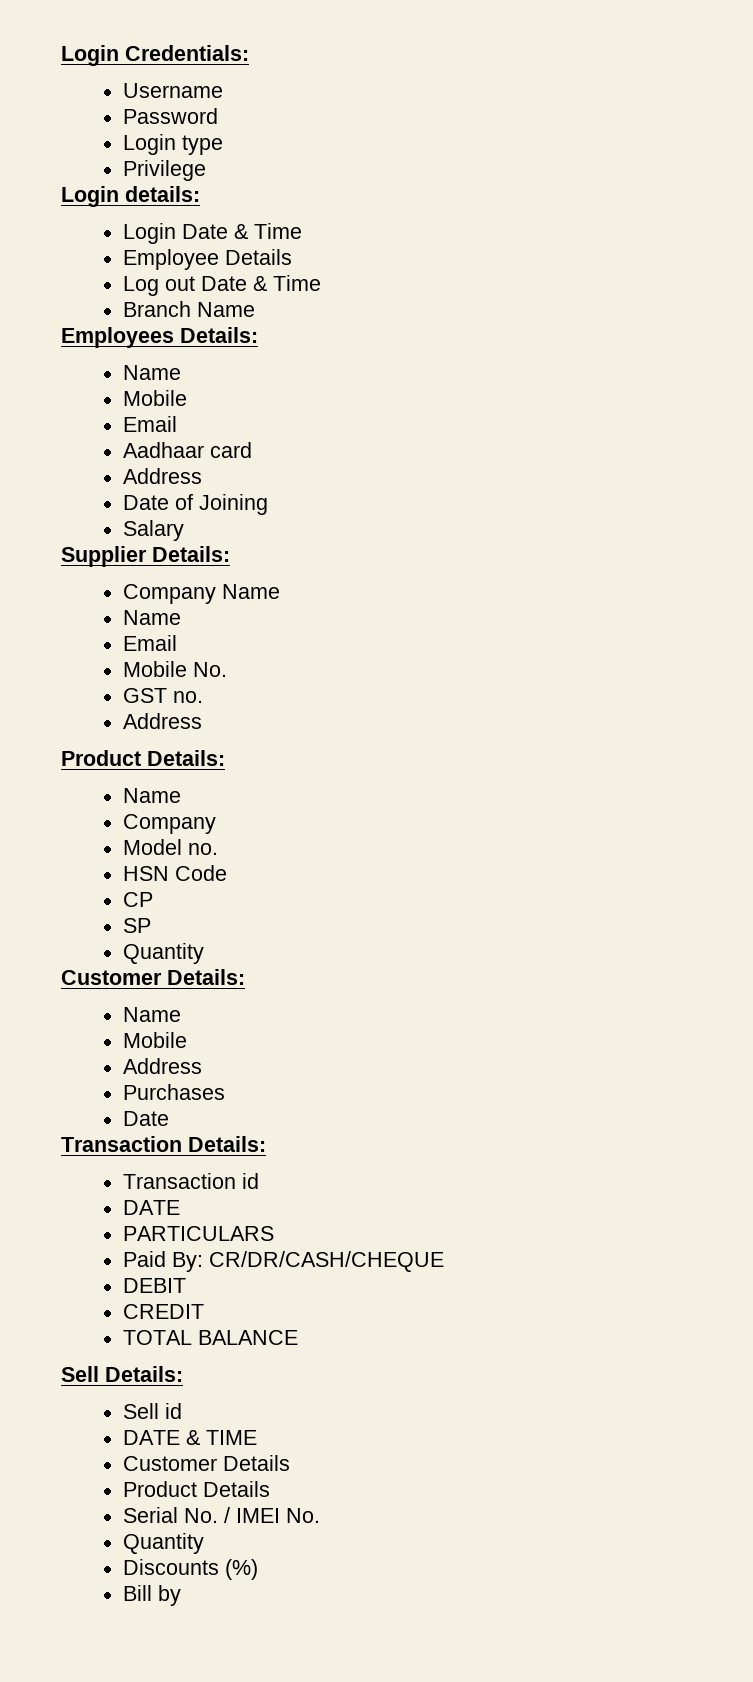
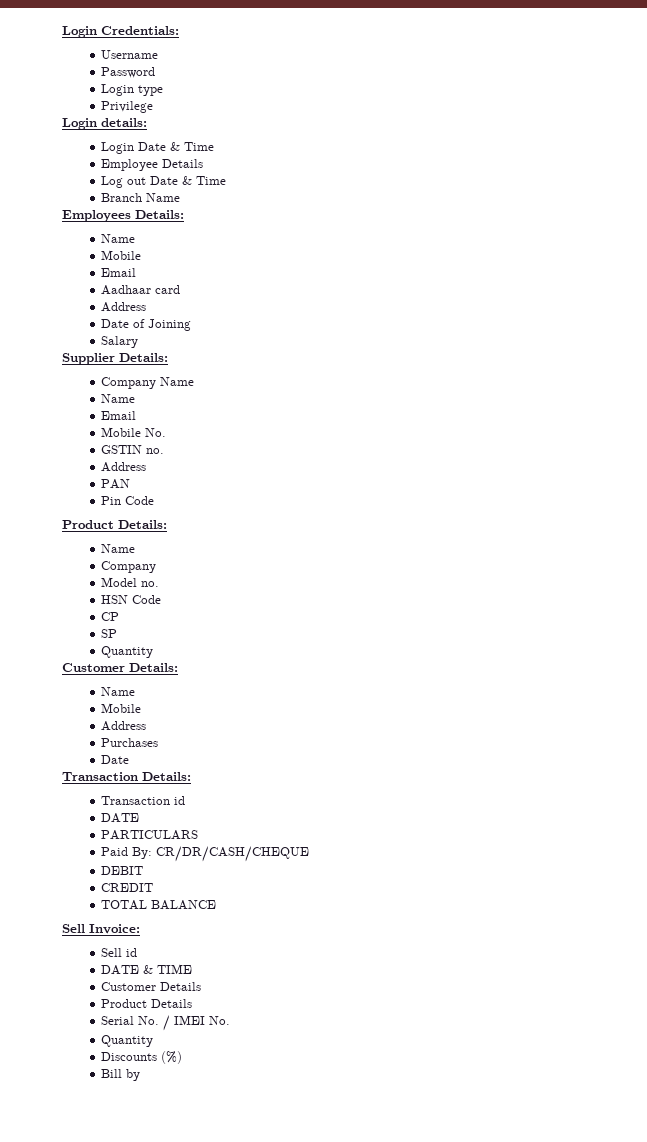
- GST no.
+ GSTIN no.
+ PAN
+ Pin Code
- Sell Details:
+ Sell Invoice:

